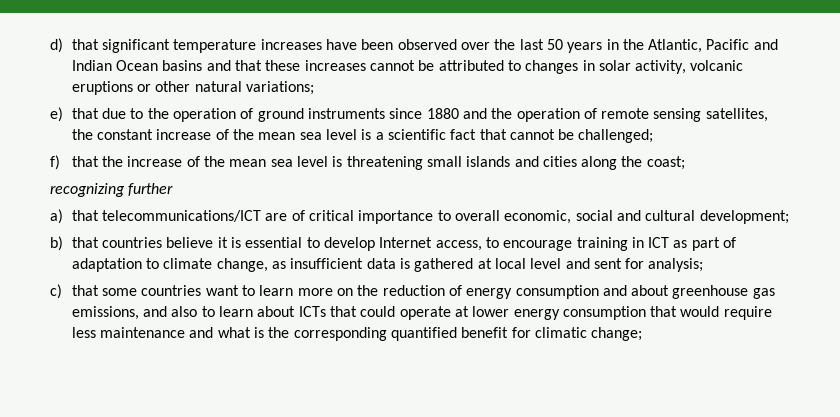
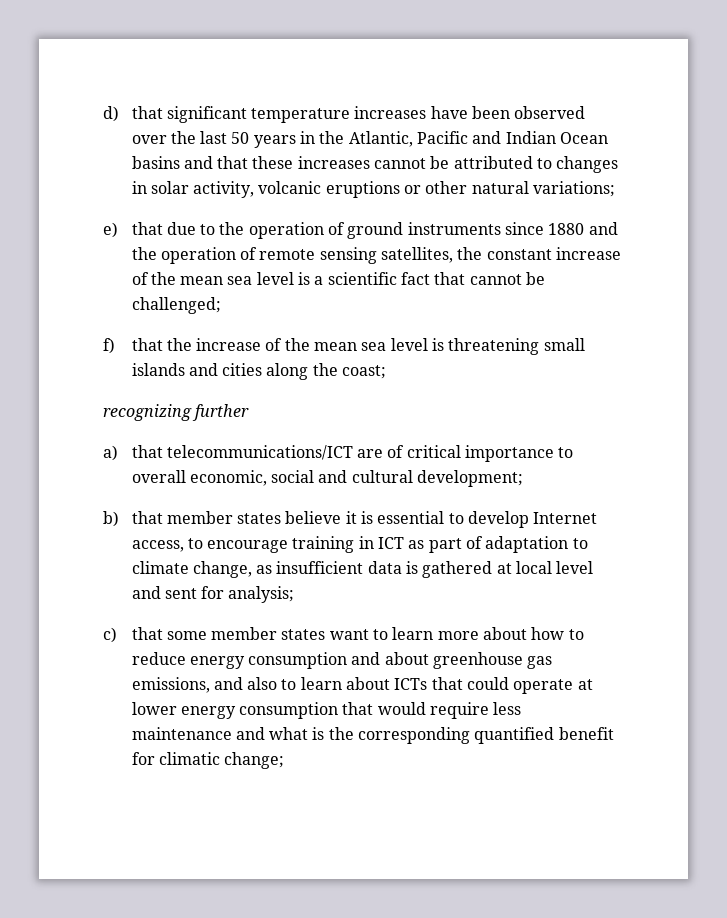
- b) that countries believe it is essential to develop Internet access, to encourage training in ICT as part of adaptation to climate change, as insufficient data is gathered at local level and sent for analysis;
+ b) that member states believe it is essential to develop Internet access, to encourage training in ICT as part of adaptation to climate change, as insufficient data is gathered at local level and sent for analysis;
- c) that some countries want to learn more on the reduction of energy consumption and about greenhouse gas emissions, and also to learn about ICTs that could operate at lower energy consumption that would require less maintenance and what is the corresponding quantified benefit for climatic change;
+ c) that some member states want to learn more about how to reduce energy consumption and about greenhouse gas emissions, and also to learn about ICTs that could operate at lower energy consumption that would require less maintenance and what is the corresponding quantified benefit for climatic change;

